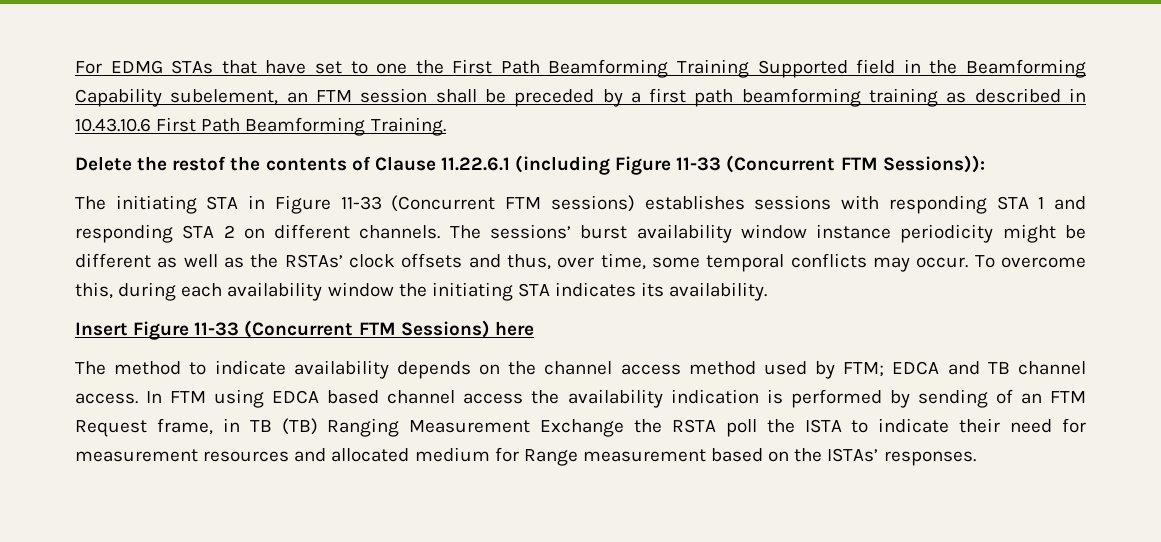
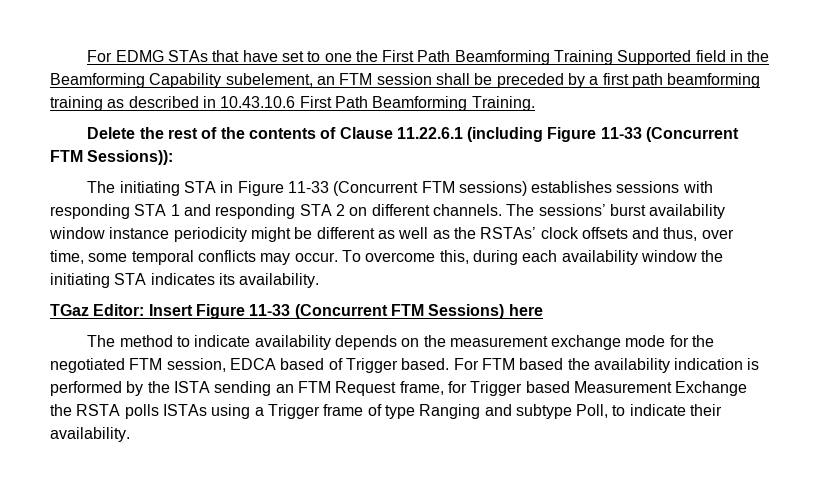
- Delete the restof the contents of Clause 11.22.6.1 (including Figure 11-33 (Concurrent FTM Sessions)):
+ Delete the rest of the contents of Clause 11.22.6.1 (including Figure 11-33 (Concurrent FTM Sessions)):
- Insert Figure 11-33 (Concurrent FTM Sessions) here
+ TGaz Editor: Insert Figure 11-33 (Concurrent FTM Sessions) here
- The method to indicate availability depends on the channel access method used by FTM; EDCA and TB channel access. In FTM using EDCA based channel access the availability indication is performed by sending of an FTM Request frame, in TB (TB) Ranging Measurement Exchange the RSTA poll the ISTA to indicate their need for measurement resources and allocated medium for Range measurement based on the ISTAs’ responses.
+ The method to indicate availability depends on the measurement exchange mode for the negotiated FTM session, EDCA based of Trigger based. For FTM based the availability indication is performed by the ISTA sending an FTM Request frame, for Trigger based Measurement Exchange the RSTA polls ISTAs using a Trigger frame of type Ranging and subtype Poll, to indicate their availability.

